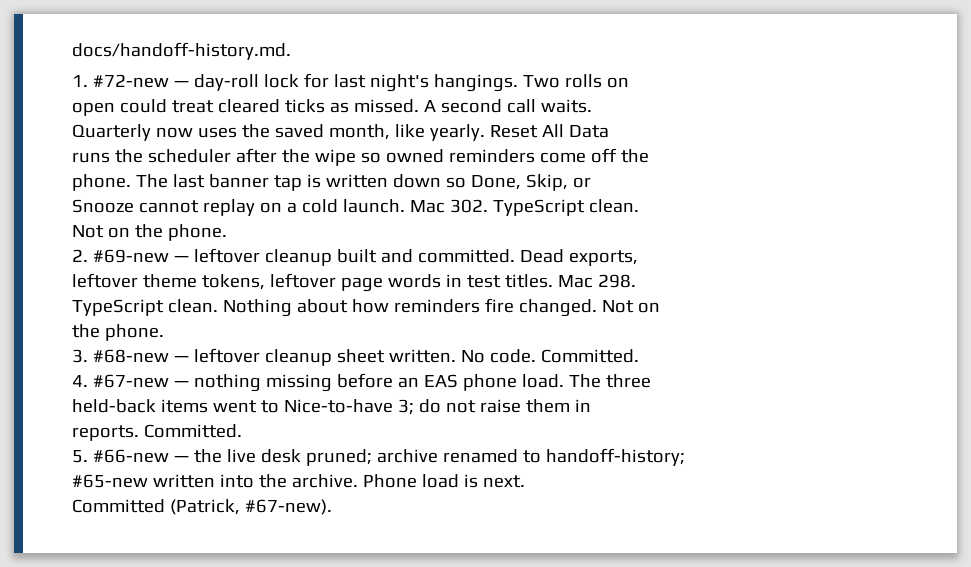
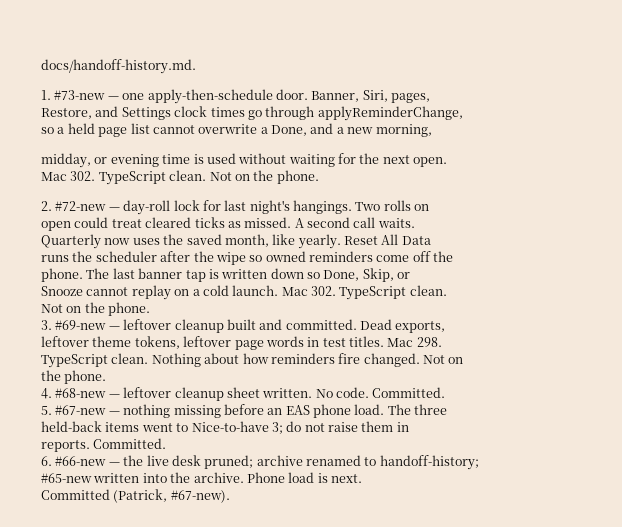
- 1. #72-new — day-roll lock for last night's hangings.
+ 1. #73-new — one apply-then-schedule door. Banner, Siri, pages,
+ Restore, and Settings clock times go through applyReminderChange,
+ so a held page list cannot overwrite a Done, and a new morning,
+ midday, or evening time is used without waiting for the next open.
+ Mac 302. TypeScript clean. Not on the phone.
+ 2. #72-new — day-roll lock for last night's hangings.
- 2. #69-new — leftover cleanup built and committed.
+ 3. #69-new — leftover cleanup built and committed.
- 3. #68-new — leftover cleanup sheet written.
+ 4. #68-new — leftover cleanup sheet written.
- 4. #67-new — nothing missing before an EAS phone load.
+ 5. #67-new — nothing missing before an EAS phone load.
- 5. #66-new — the live desk pruned; archive renamed to handoff-history;
+ 6. #66-new — the live desk pruned; archive renamed to handoff-history;

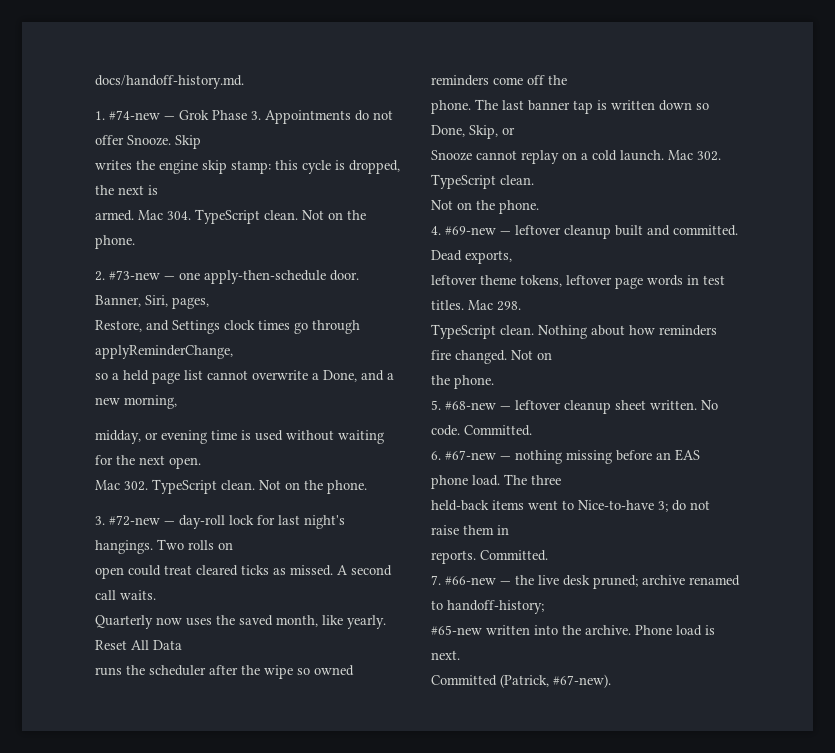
- 1. #73-new — one apply-then-schedule door.
+ 1. #74-new — Grok Phase 3. Appointments do not offer Snooze. Skip
+ writes the engine skip stamp: this cycle is dropped, the next is
+ armed. Mac 304. TypeScript clean. Not on the phone.
+ 2. #73-new — one apply-then-schedule door.
- 2. #72-new — day-roll lock for last night's hangings.
+ 3. #72-new — day-roll lock for last night's hangings.
- 3. #69-new — leftover cleanup built and committed.
+ 4. #69-new — leftover cleanup built and committed.
- 4. #68-new — leftover cleanup sheet written.
+ 5. #68-new — leftover cleanup sheet written.
- 5. #67-new — nothing missing before an EAS phone load.
+ 6. #67-new — nothing missing before an EAS phone load.
- 6. #66-new — the live desk pruned; archive renamed to handoff-history;
+ 7. #66-new — the live desk pruned; archive renamed to handoff-history;

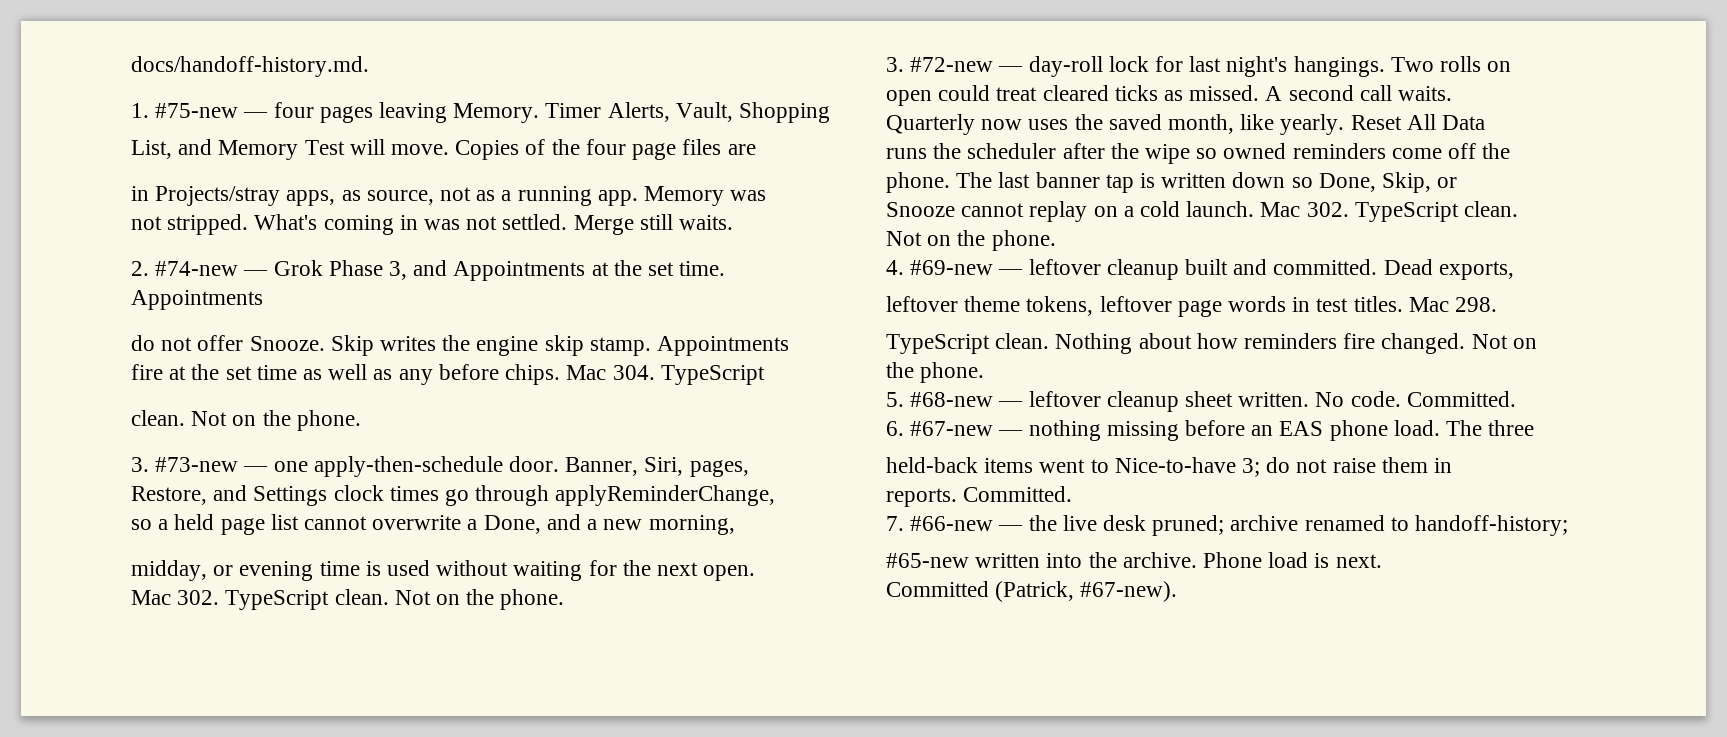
- 1. #74-new — Grok Phase 3. Appointments do not offer Snooze.
+ 1. #75-new — four pages leaving Memory. Timer Alerts, Vault, Shopping
+ List, and Memory Test will move. Copies of the four page files are
+ in Projects/stray apps, as source, not as a running app. Memory was
+ not stripped. What's coming in was not settled. Merge still waits.
+ 2. #74-new — Grok Phase 3, and Appointments at the set time. Appointments
+ do not offer Snooze.
- Skip
- writes the engine skip stamp: this cycle is dropped, the next is
- armed.
+ Skip writes the engine skip stamp. Appointments
+ fire at the set time as well as any before chips.
- Mac 304. TypeScript clean. Not on the phone.
- 2. #73-new — one apply-then-schedule door.
+ Mac 304. TypeScript
+ clean. Not on the phone.
+ 3. #73-new — one apply-then-schedule door.

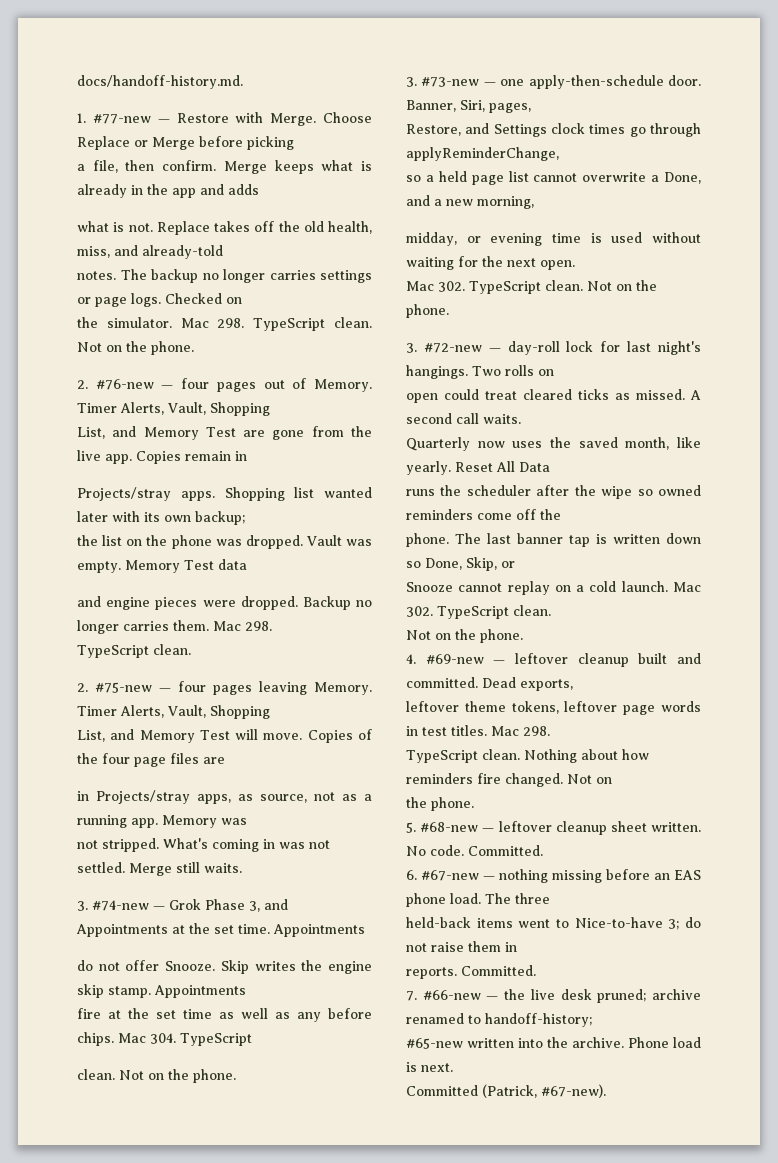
- 1. #75-new — four pages leaving Memory.
+ 1. #77-new — Restore with Merge. Choose Replace or Merge before picking
+ a file, then confirm. Merge keeps what is already in the app and adds
+ what is not. Replace takes off the old health, miss, and already-told
+ notes. The backup no longer carries settings or page logs. Checked on
+ the simulator. Mac 298. TypeScript clean. Not on the phone.
+ 2. #76-new — four pages out of Memory. Timer Alerts, Vault, Shopping
+ List, and Memory Test are gone from the live app. Copies remain in
+ Projects/stray apps. Shopping list wanted later with its own backup;
+ the list on the phone was dropped. Vault was empty. Memory Test data
+ and engine pieces were dropped. Backup no longer carries them. Mac 298.
+ TypeScript clean.
+ 2. #75-new — four pages leaving Memory.
- 2. #74-new — Grok Phase 3, and Appointments at the set time.
+ 3. #74-new — Grok Phase 3, and Appointments at the set time.

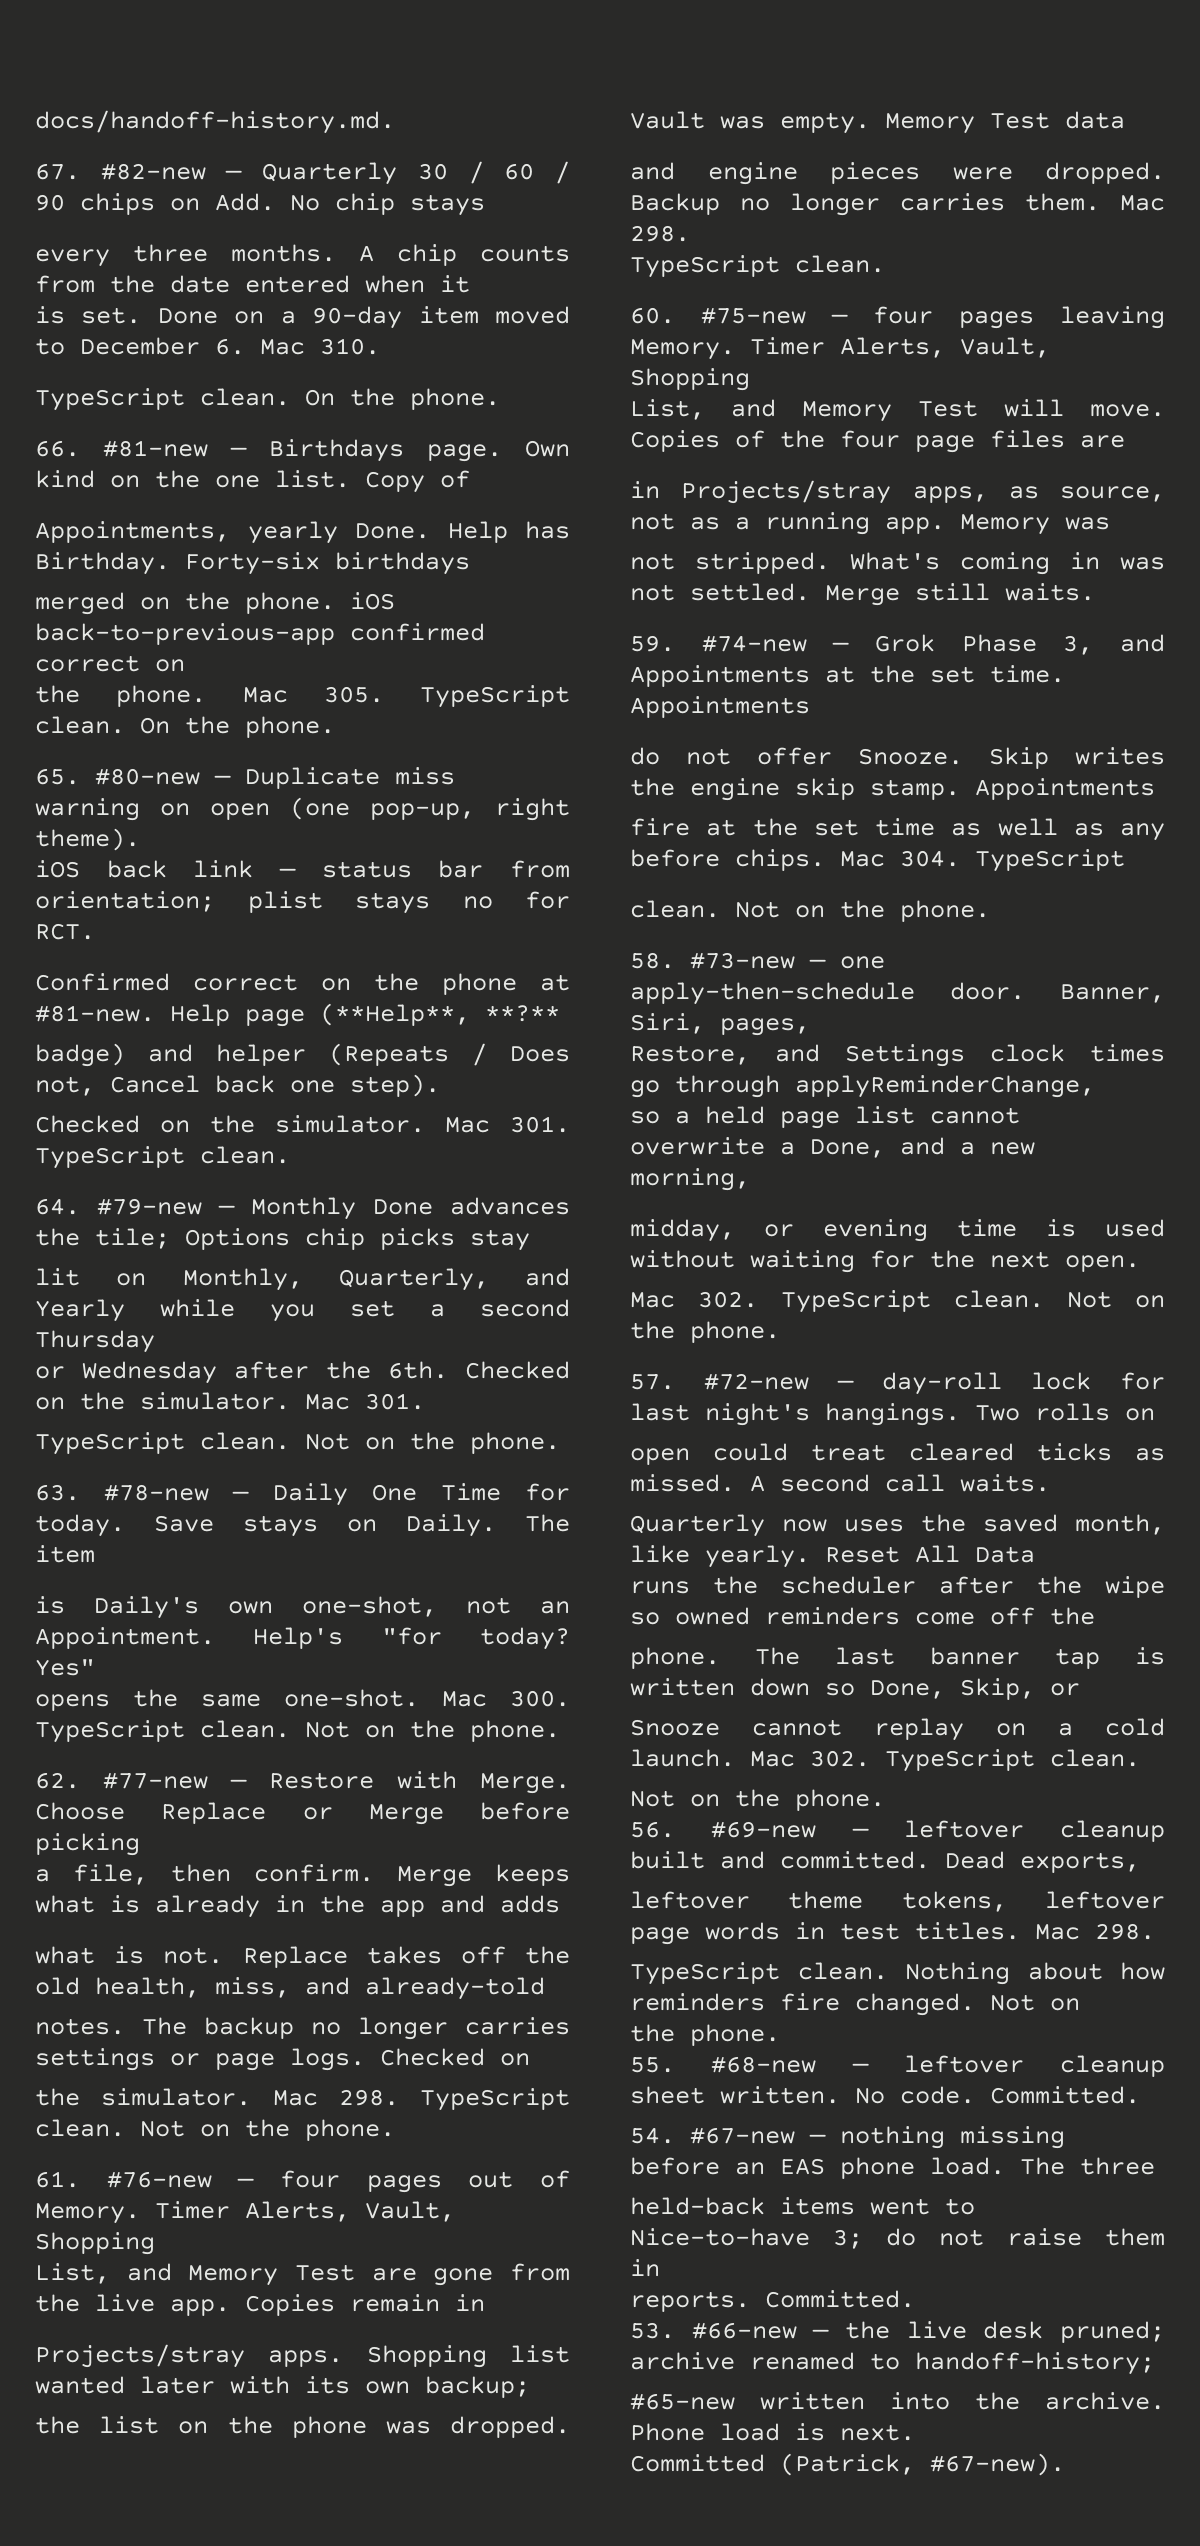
- 1. #77-new — Restore with Merge.
+ 67. #82-new — Quarterly 30 / 60 / 90 chips on Add. No chip stays
+ every three months. A chip counts from the date entered when it
+ is set. Done on a 90-day item moved to December 6. Mac 310.
+ TypeScript clean. On the phone.
+ 66. #81-new — Birthdays page. Own kind on the one list. Copy of
+ Appointments, yearly Done. Help has Birthday. Forty-six birthdays
+ merged on the phone. iOS back-to-previous-app confirmed correct on
+ the phone. Mac 305. TypeScript clean. On the phone.
+ 65. #80-new — Duplicate miss warning on open (one pop-up, right theme).
+ iOS back link — status bar from orientation; plist stays no for RCT.
+ Confirmed correct on the phone at #81-new. Help page (**Help**, **?**
+ badge) and helper (Repeats / Does not, Cancel back one step).
+ Checked on the simulator. Mac 301. TypeScript clean.
+ 64. #79-new — Monthly Done advances the tile; Options chip picks stay
+ lit on Monthly, Quarterly, and Yearly while you set a second Thursday
+ or Wednesday after the 6th. Checked on the simulator. Mac 301.
+ TypeScript clean. Not on the phone.
+ 63. #78-new — Daily One Time for today. Save stays on Daily. The item
+ is Daily's own one-shot, not an Appointment. Help's "for today? Yes"
+ opens the same one-shot. Mac 300. TypeScript clean. Not on the phone.
+ 62. #77-new — Restore with Merge.
- 2. #76-new — four pages out of Memory.
+ 61. #76-new — four pages out of Memory.
- 2. #75-new — four pages leaving Memory.
+ 60. #75-new — four pages leaving Memory.
- 3. #74-new — Grok Phase 3, and Appointments at the set time.
+ 59. #74-new — Grok Phase 3, and Appointments at the set time.
- 3. #73-new — one apply-then-schedule door.
+ 58. #73-new — one apply-then-schedule door.
- 3. #72-new — day-roll lock for last night's hangings.
+ 57. #72-new — day-roll lock for last night's hangings.
- 4. #69-new — leftover cleanup built and committed.
+ 56. #69-new — leftover cleanup built and committed.
- 5. #68-new — leftover cleanup sheet written.
+ 55. #68-new — leftover cleanup sheet written.
- 6. #67-new — nothing missing before an EAS phone load.
+ 54. #67-new — nothing missing before an EAS phone load.
- 7. #66-new — the live desk pruned; archive renamed to handoff-history;
+ 53. #66-new — the live desk pruned; archive renamed to handoff-history;

